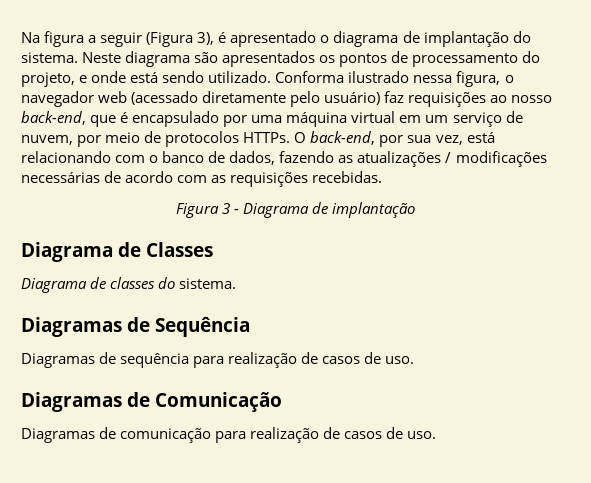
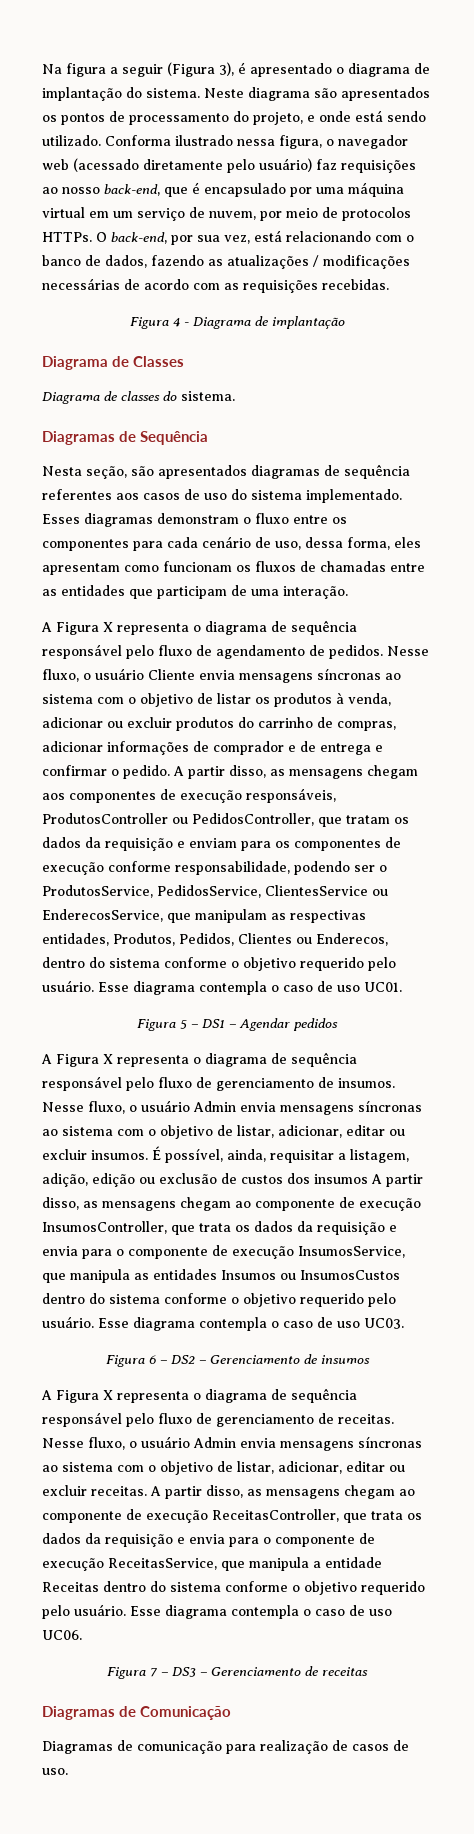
- Figura 3 - Diagrama de implantação
+ Figura 4 - Diagrama de implantação
- Diagramas de sequência para realização de casos de uso.
+ Nesta seção, são apresentados diagramas de sequência referentes aos casos de uso do sistema implementado. Esses diagramas demonstram o fluxo entre os componentes para cada cenário de uso, dessa forma, eles apresentam como funcionam os fluxos de chamadas entre as entidades que participam de uma interação.
+ A Figura X representa o diagrama de sequência responsável pelo fluxo de agendamento de pedidos. Nesse fluxo, o usuário Cliente envia mensagens síncronas ao sistema com o objetivo de listar os produtos à venda, adicionar ou excluir produtos do carrinho de compras, adicionar informações de comprador e de entrega e confirmar o pedido. A partir disso, as mensagens chegam aos componentes de execução responsáveis, ProdutosController ou PedidosController, que tratam os dados da requisição e enviam para os componentes de execução conforme responsabilidade, podendo ser o ProdutosService, PedidosService, ClientesService ou EnderecosService, que manipulam as respectivas entidades, Produtos, Pedidos, Clientes ou Enderecos, dentro do sistema conforme o objetivo requerido pelo usuário. Esse diagrama contempla o caso de uso UC01.
+ Figura 5 – DS1 – Agendar pedidos
+ A Figura X representa o diagrama de sequência responsável pelo fluxo de gerenciamento de insumos. Nesse fluxo, o usuário Admin envia mensagens síncronas ao sistema com o objetivo de listar, adicionar, editar ou excluir insumos. É possível, ainda, requisitar a listagem, adição, edição ou exclusão de custos dos insumos A partir disso, as mensagens chegam ao componente de execução InsumosController, que trata os dados da requisição e envia para o componente de execução InsumosService, que manipula as entidades Insumos ou InsumosCustos dentro do sistema conforme o objetivo requerido pelo usuário. Esse diagrama contempla o caso de uso UC03.
+ Figura 6 – DS2 – Gerenciamento de insumos
+ A Figura X representa o diagrama de sequência responsável pelo fluxo de gerenciamento de receitas. Nesse fluxo, o usuário Admin envia mensagens síncronas ao sistema com o objetivo de listar, adicionar, editar ou excluir receitas. A partir disso, as mensagens chegam ao componente de execução ReceitasController, que trata os dados da requisição e envia para o componente de execução ReceitasService, que manipula a entidade Receitas dentro do sistema conforme o objetivo requerido pelo usuário. Esse diagrama contempla o caso de uso UC06.
+ Figura 7 – DS3 – Gerenciamento de receitas

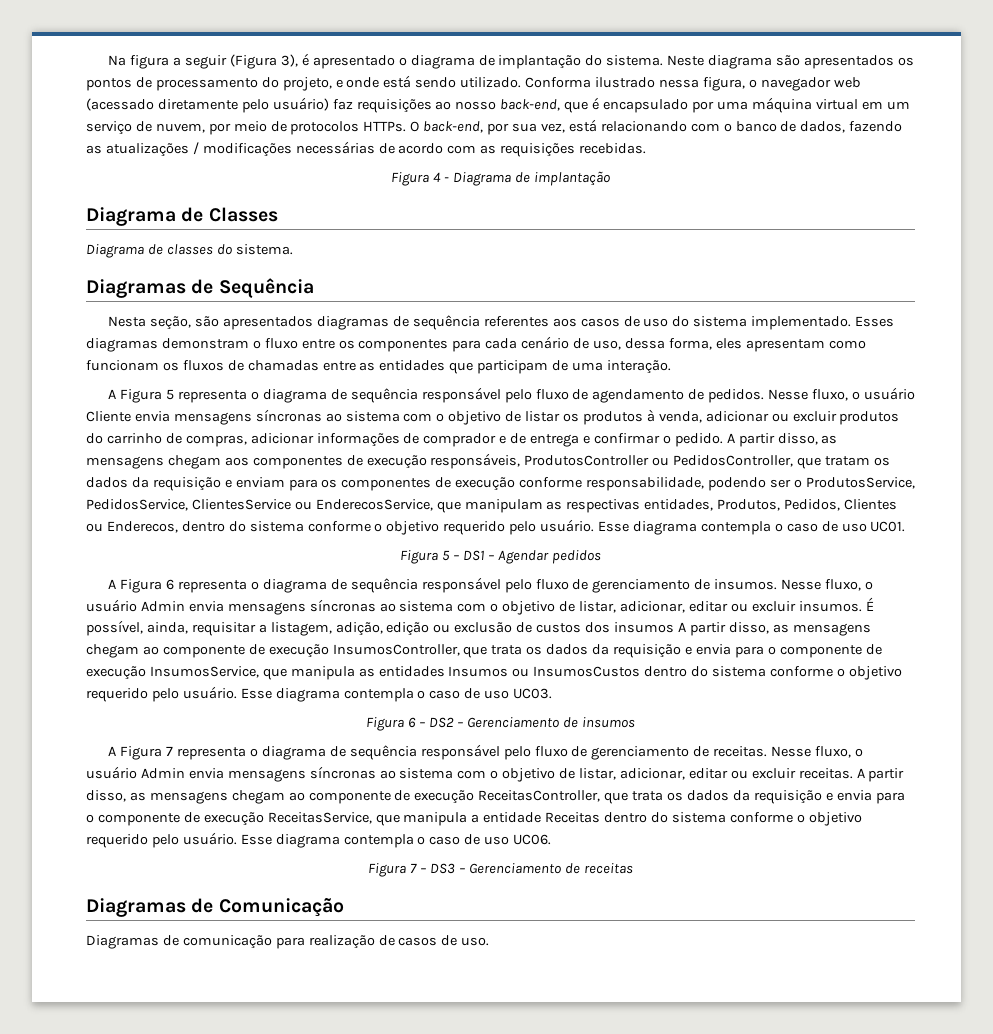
- A Figura X representa o diagrama de sequência responsável pelo fluxo de agendamento de pedidos.
+ A Figura 5 representa o diagrama de sequência responsável pelo fluxo de agendamento de pedidos.
- A Figura X representa o diagrama de sequência responsável pelo fluxo de gerenciamento de insumos.
+ A Figura 6 representa o diagrama de sequência responsável pelo fluxo de gerenciamento de insumos.
- A Figura X representa o diagrama de sequência responsável pelo fluxo de gerenciamento de receitas.
+ A Figura 7 representa o diagrama de sequência responsável pelo fluxo de gerenciamento de receitas.

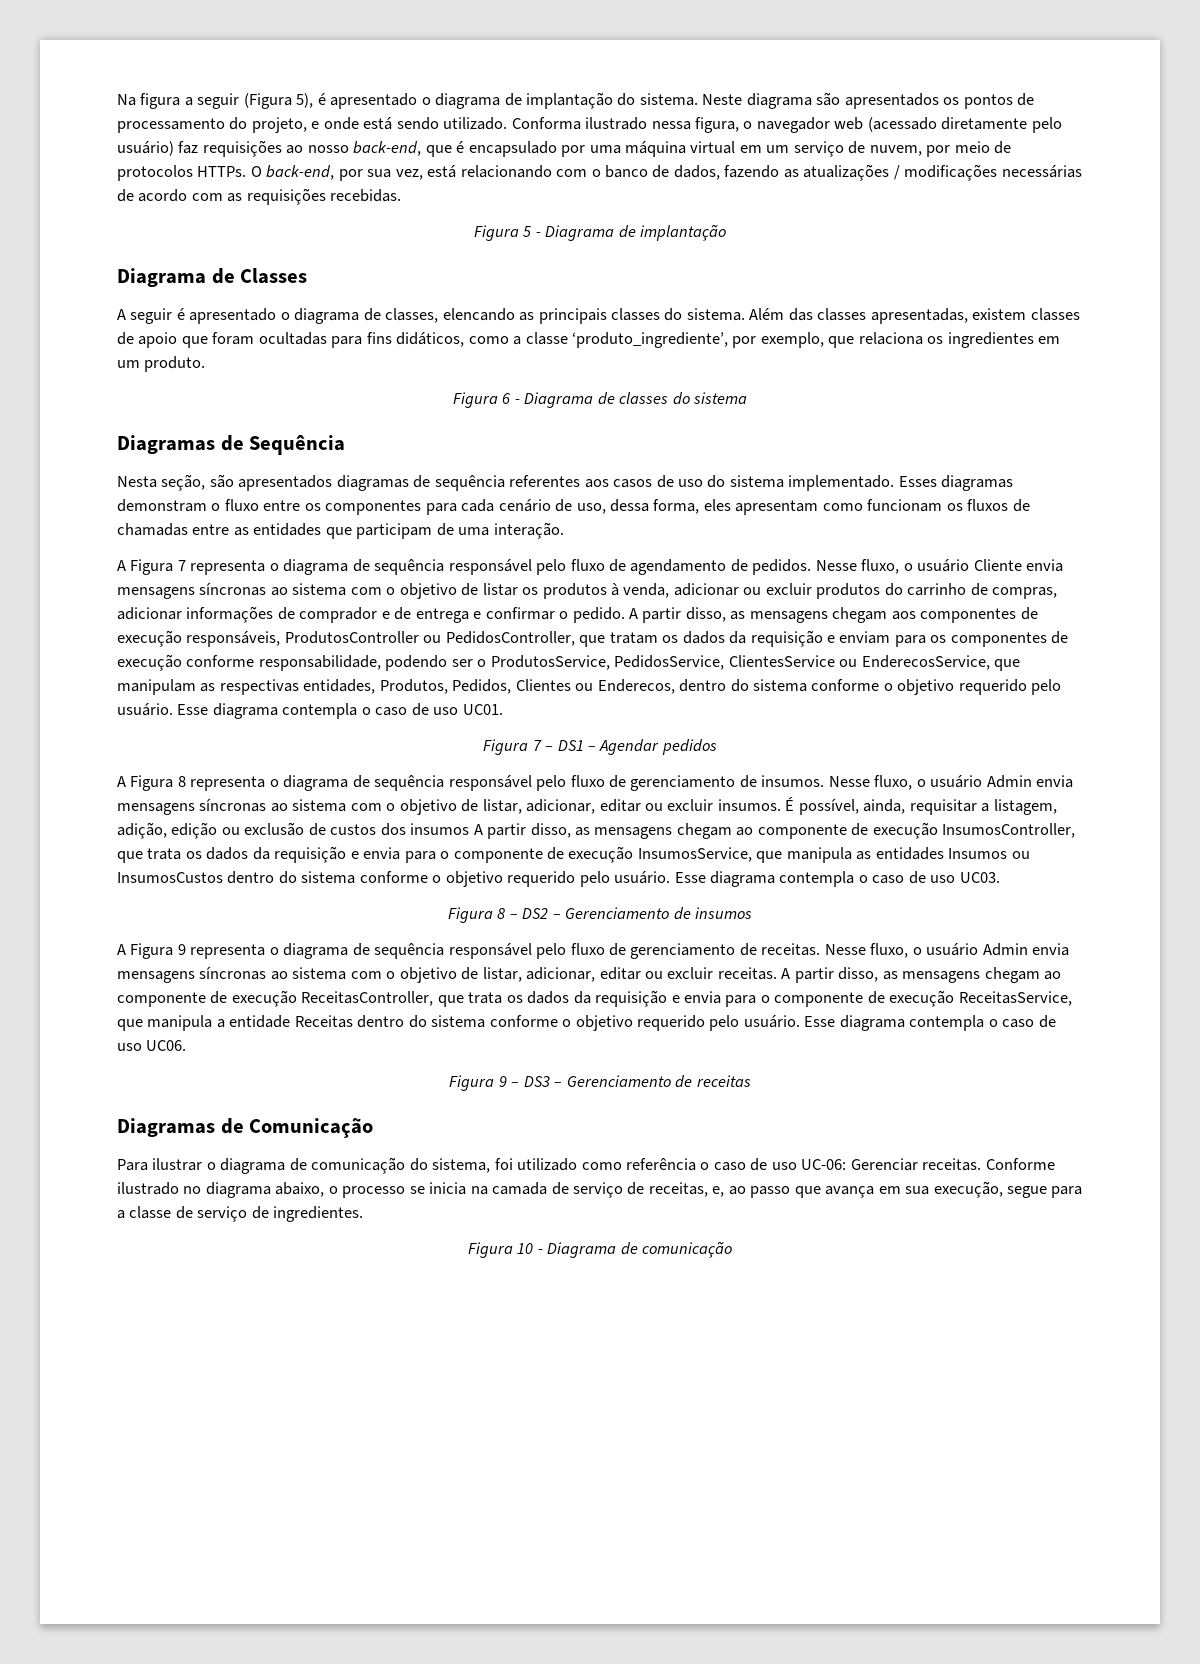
- Na figura a seguir (Figura 3), é apresentado o diagrama de implantação do sistema.
+ Na figura a seguir (Figura 5), é apresentado o diagrama de implantação do sistema.
- Figura 4 - Diagrama de implantação
+ Figura 5 - Diagrama de implantação
- Diagrama de classes do sistema.
+ A seguir é apresentado o diagrama de classes, elencando as principais classes do sistema. Além das classes apresentadas, existem classes de apoio que foram ocultadas para fins didáticos, como a classe ‘produto_ingrediente’, por exemplo, que relaciona os ingredientes em um produto.
+ Figura 6 - Diagrama de classes do sistema
- A Figura 5 representa o diagrama de sequência responsável pelo fluxo de agendamento de pedidos.
+ A Figura 7 representa o diagrama de sequência responsável pelo fluxo de agendamento de pedidos.
- Figura 5 – DS1 – Agendar pedidos
+ Figura 7 – DS1 – Agendar pedidos
- A Figura 6 representa o diagrama de sequência responsável pelo fluxo de gerenciamento de insumos.
+ A Figura 8 representa o diagrama de sequência responsável pelo fluxo de gerenciamento de insumos.
- Figura 6 – DS2 – Gerenciamento de insumos
+ Figura 8 – DS2 – Gerenciamento de insumos
- A Figura 7 representa o diagrama de sequência responsável pelo fluxo de gerenciamento de receitas.
+ A Figura 9 representa o diagrama de sequência responsável pelo fluxo de gerenciamento de receitas.
- Figura 7 – DS3 – Gerenciamento de receitas
+ Figura 9 – DS3 – Gerenciamento de receitas
- Diagramas de comunicação para realização de casos de uso.
+ Para ilustrar o diagrama de comunicação do sistema, foi utilizado como referência o caso de uso UC-06: Gerenciar receitas. Conforme ilustrado no diagrama abaixo, o processo se inicia na camada de serviço de receitas, e, ao passo que avança em sua execução, segue para a classe de serviço de ingredientes.
+ Figura 10 - Diagrama de comunicação

